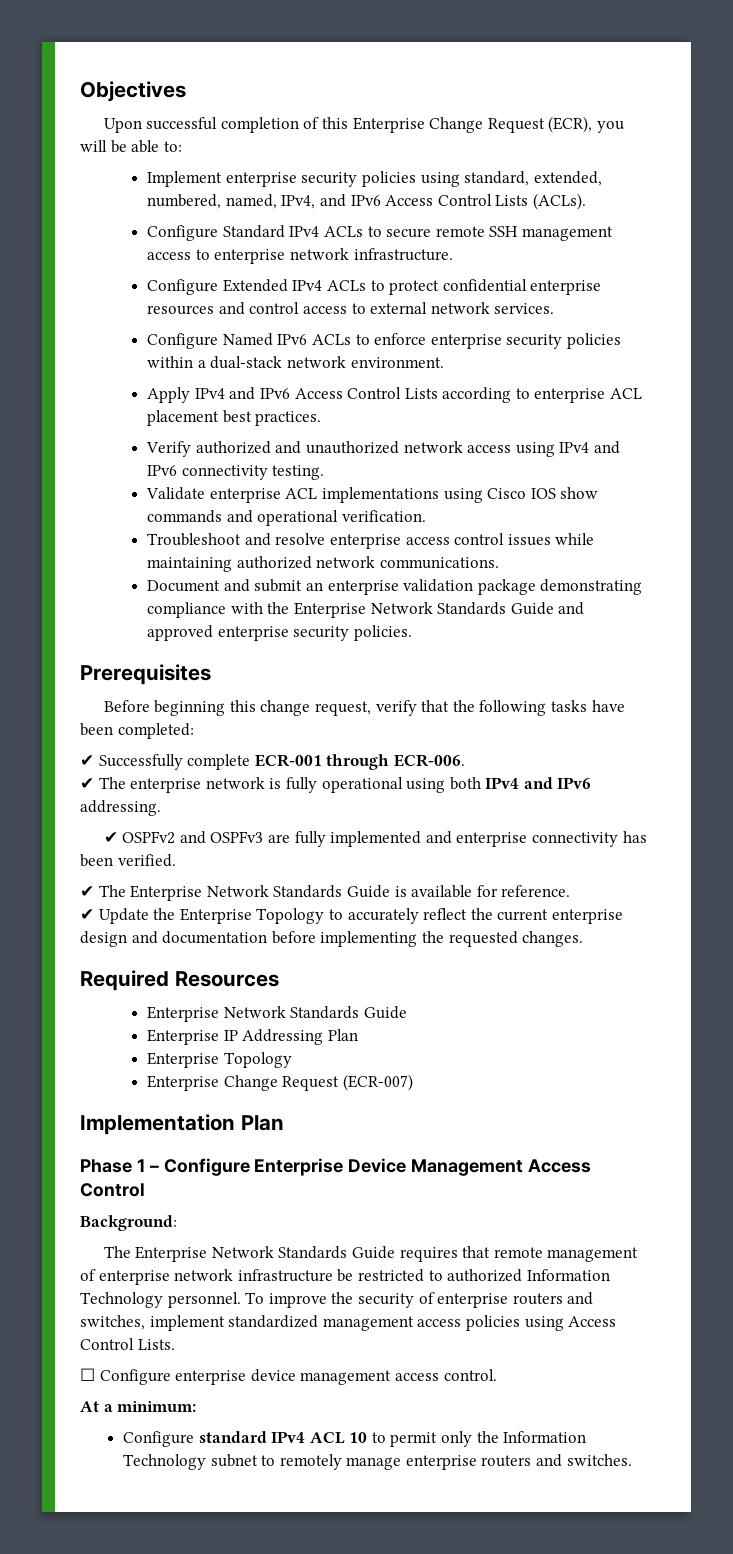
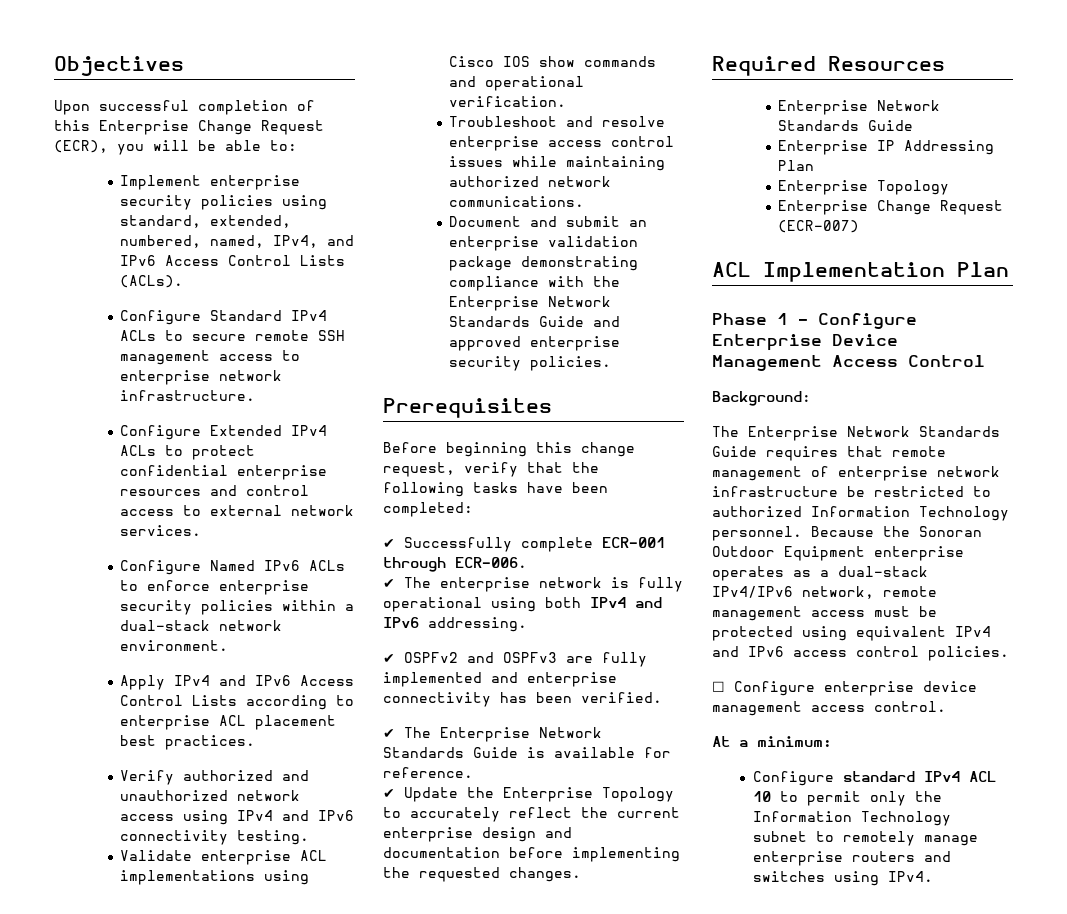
- Implementation Plan
+ ACL Implementation Plan
- To improve the security of enterprise routers and switches, implement standardized management access policies using Access Control Lists.
+ Because the Sonoran Outdoor Equipment enterprise operates as a dual-stack IPv4/IPv6 network, remote management access must be protected using equivalent IPv4 and IPv6 access control policies.
- Configure standard IPv4 ACL 10 to permit only the Information Technology subnet to remotely manage enterprise routers and switches.
+ Configure standard IPv4 ACL 10 to permit only the Information Technology subnet to remotely manage enterprise routers and switches using IPv4.

